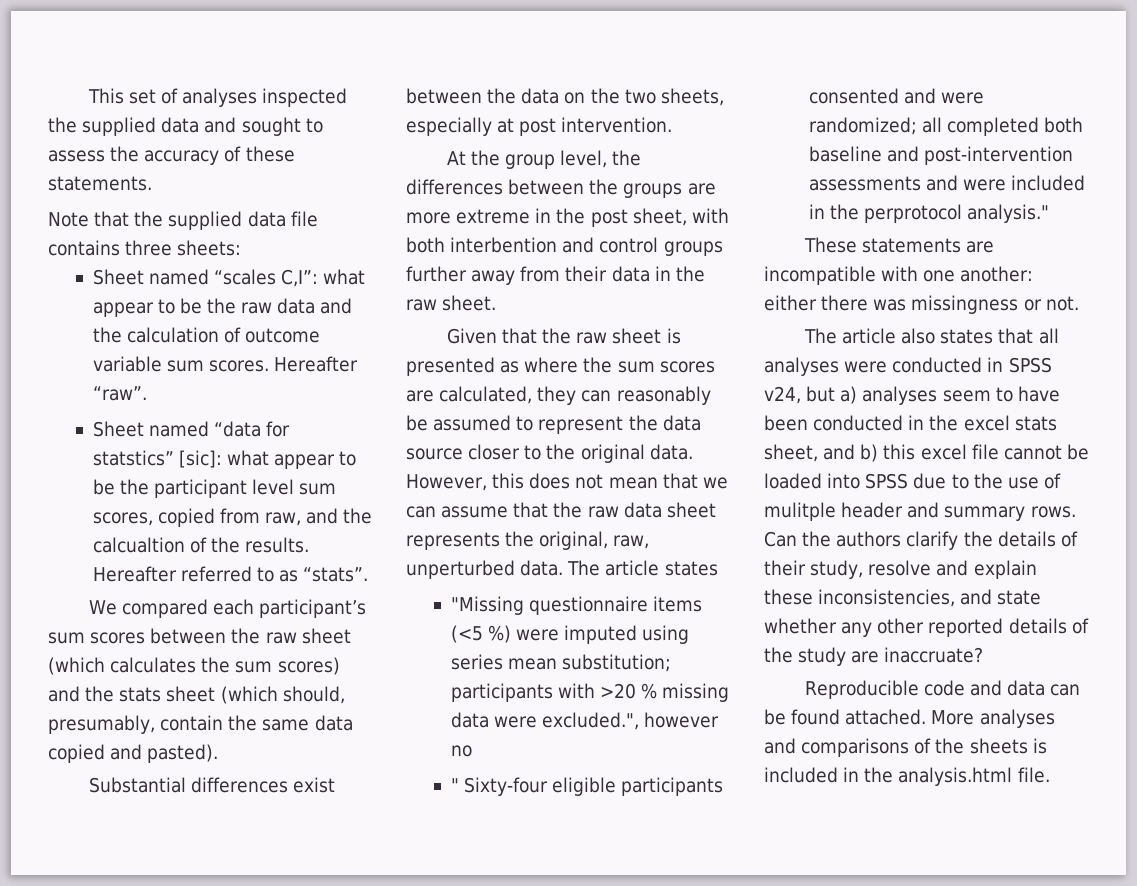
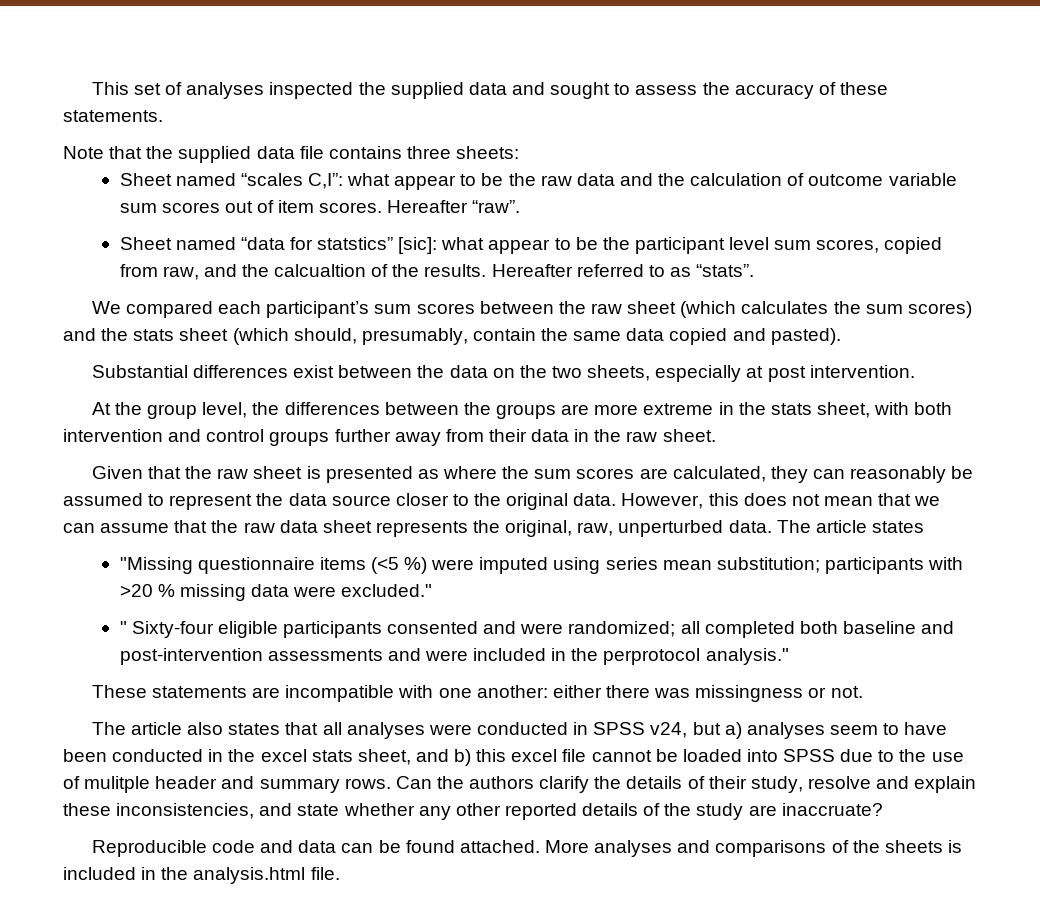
- Sheet named “scales C,I”: what appear to be the raw data and the calculation of outcome variable sum scores.
+ Sheet named “scales C,I”: what appear to be the raw data and the calculation of outcome variable sum scores out of item scores.
- At the group level, the differences between the groups are more extreme in the post sheet, with both interbention and control groups further away from their data in the raw sheet.
+ At the group level, the differences between the groups are more extreme in the stats sheet, with both intervention and control groups further away from their data in the raw sheet.
- "Missing questionnaire items (<5 %) were imputed using series mean substitution; participants with >20 % missing data were excluded.", however no
+ "Missing questionnaire items (<5 %) were imputed using series mean substitution; participants with >20 % missing data were excluded."

